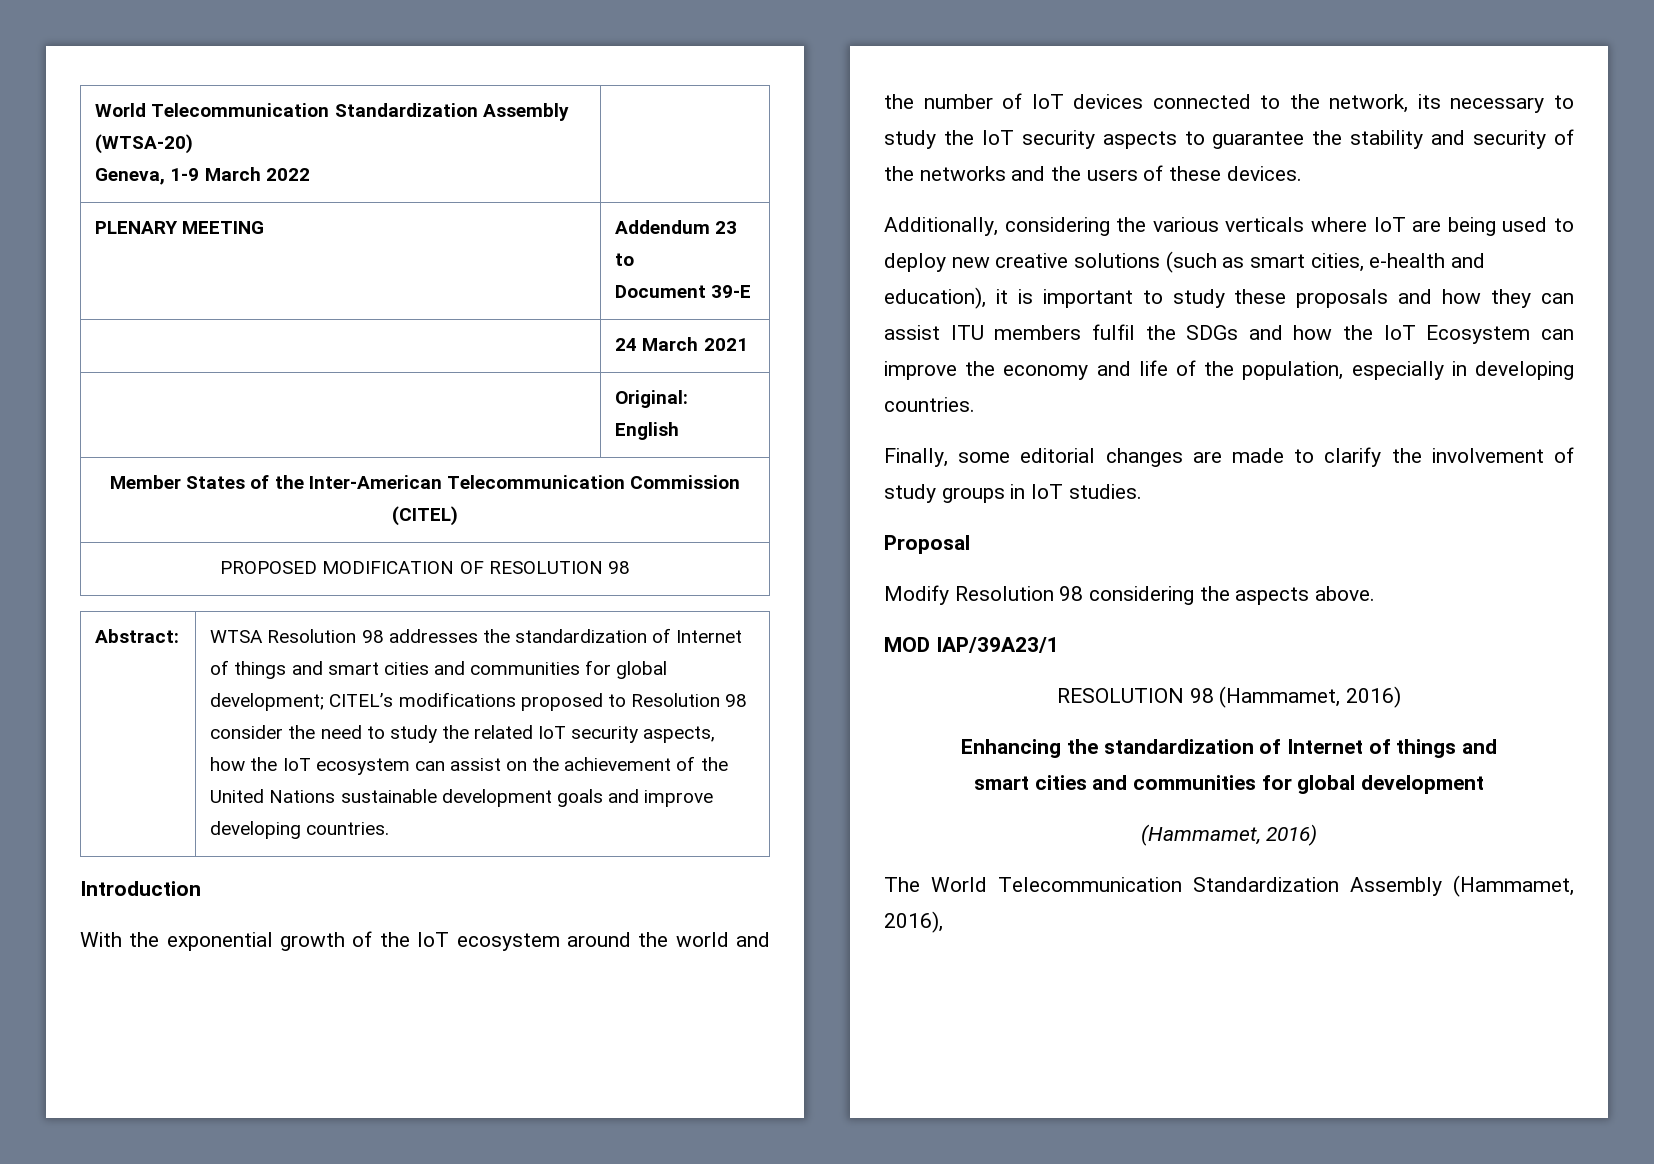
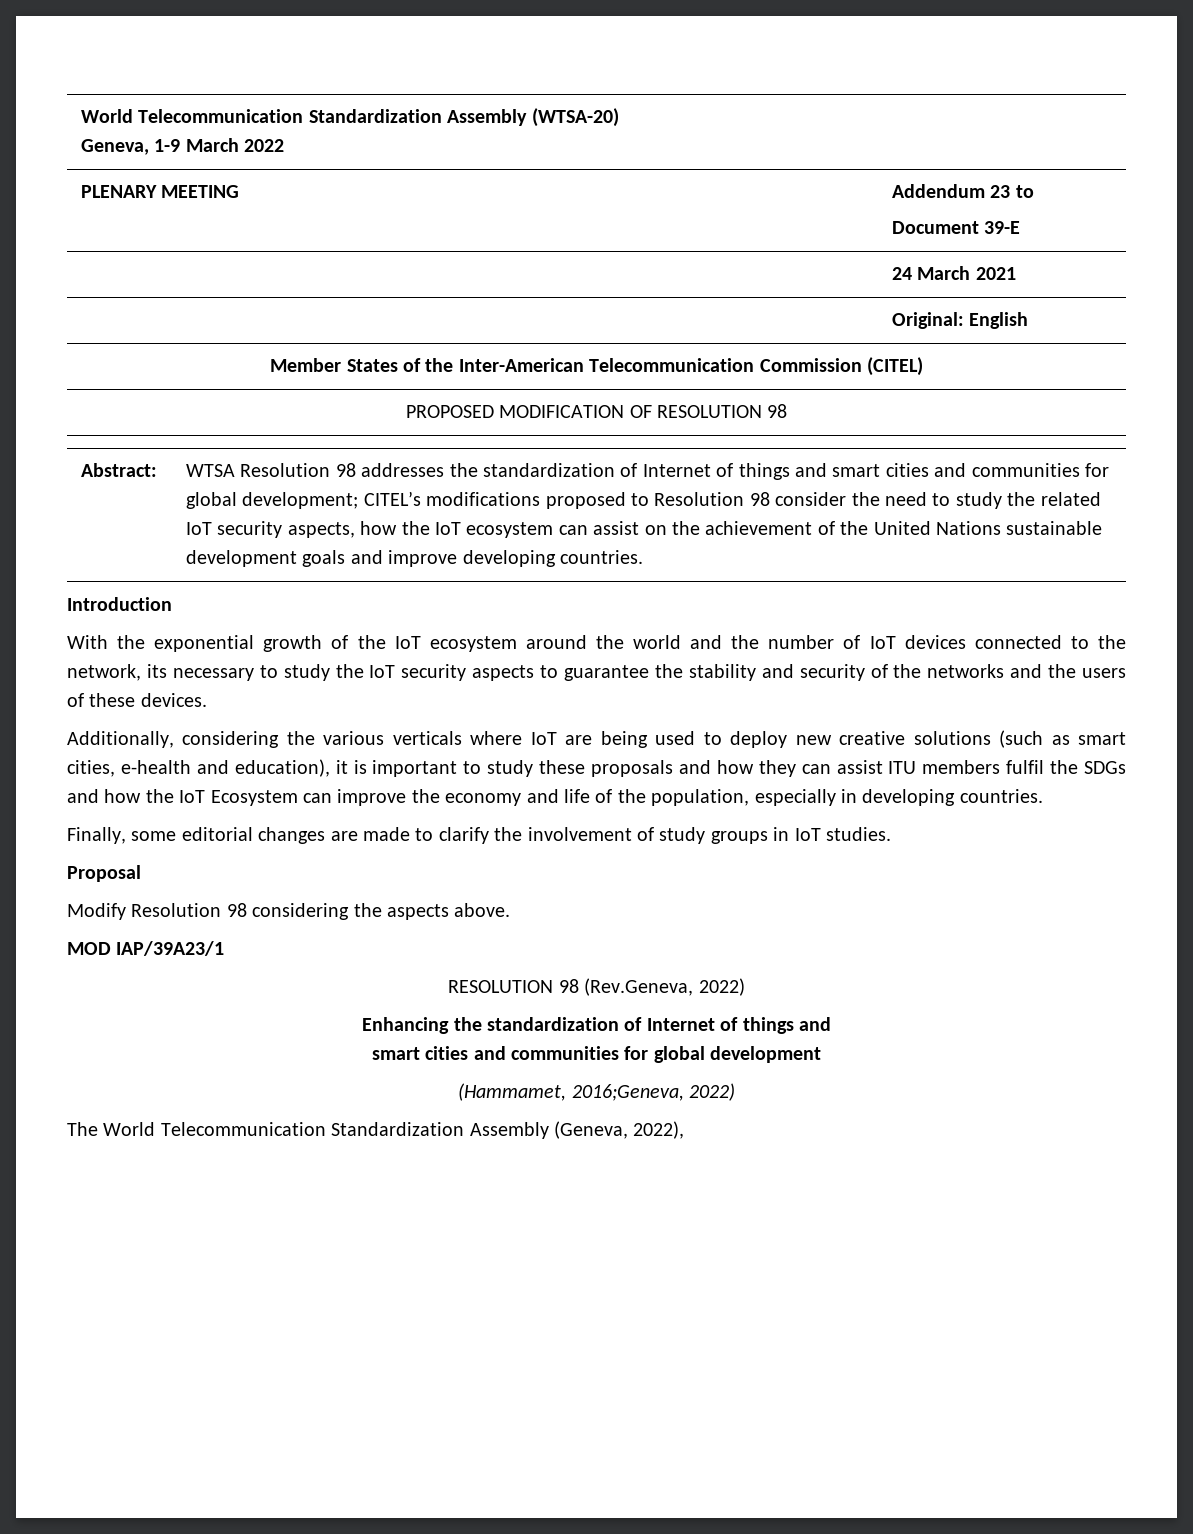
- RESOLUTION 98 (Hammamet, 2016)
+ RESOLUTION 98 (Rev.Geneva, 2022)
  smart cities and communities for global development
- (Hammamet, 2016)
+ (Hammamet, 2016;Geneva, 2022)
- The World Telecommunication Standardization Assembly (Hammamet, 2016),
+ The World Telecommunication Standardization Assembly (Geneva, 2022),

